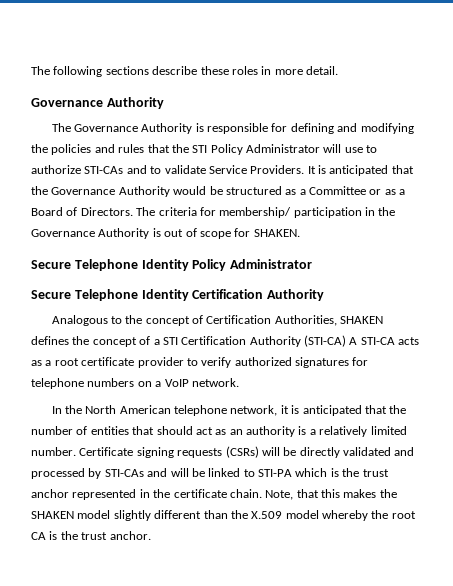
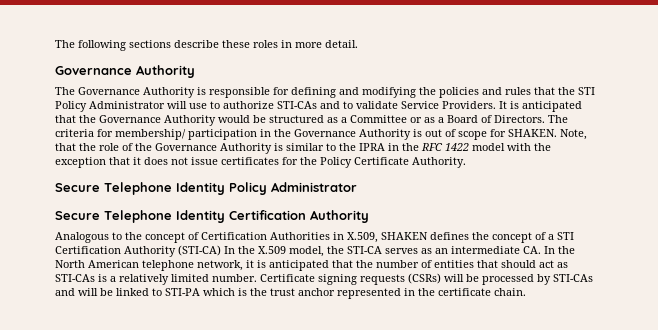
+ Note, that the role of the Governance Authority is similar to the IPRA in the RFC 1422 model with the exception that it does not issue certificates for the Policy Certificate Authority.
- Analogous to the concept of Certification Authorities, SHAKEN defines the concept of a STI Certification Authority (STI-CA) A STI-CA acts as a root certificate provider to verify authorized signatures for telephone numbers on a VoIP network.
- In the North American telephone network, it is anticipated that the number of entities that should act as an authority is a relatively limited number.
+ Analogous to the concept of Certification Authorities in X.509, SHAKEN defines the concept of a STI Certification Authority (STI-CA) In the X.509 model, the STI-CA serves as an intermediate CA. In the North American telephone network, it is anticipated that the number of entities that should act as STI-CAs is a relatively limited number.
- Certificate signing requests (CSRs) will be directly validated and processed by STI-CAs and will be linked to STI-PA which is the trust anchor represented in the certificate chain. Note, that this makes the SHAKEN model slightly different than the X.509 model whereby the root CA is the trust anchor.
+ Certificate signing requests (CSRs) will be processed by STI-CAs and will be linked to STI-PA which is the trust anchor represented in the certificate chain.

